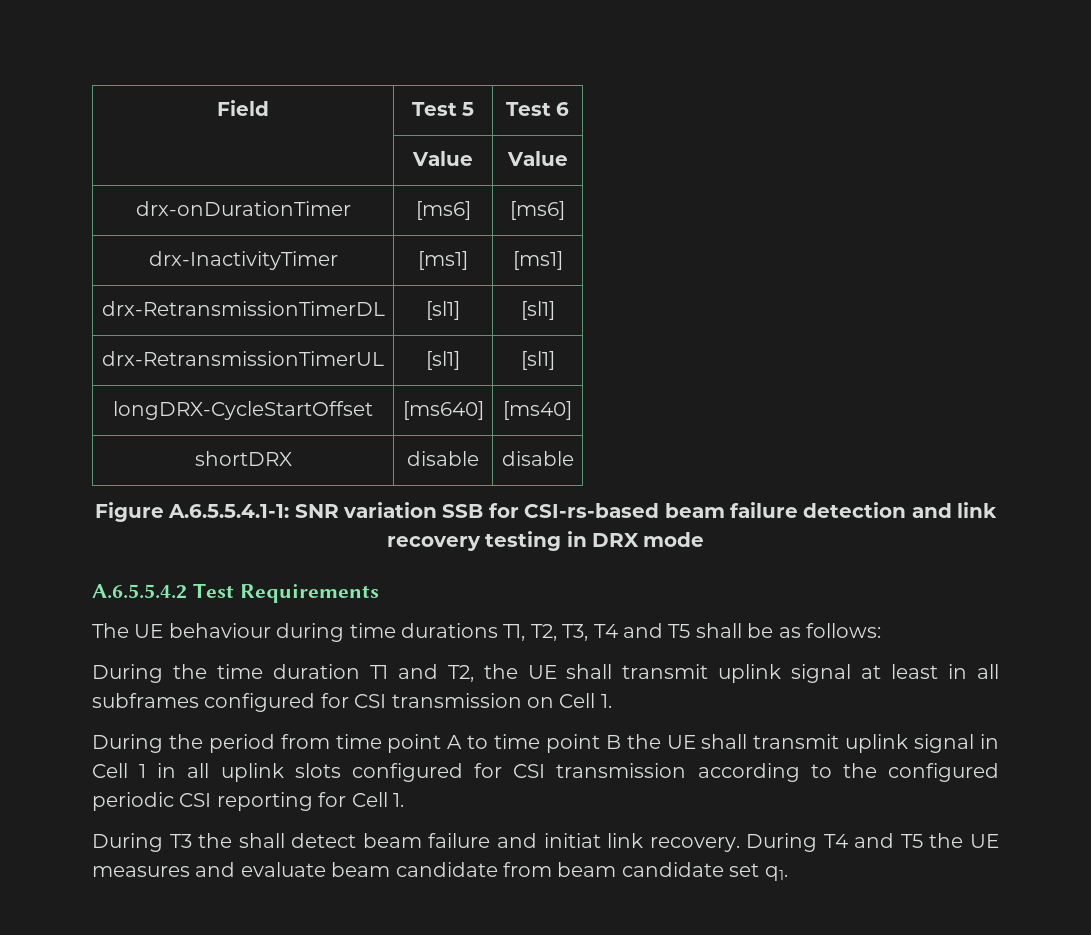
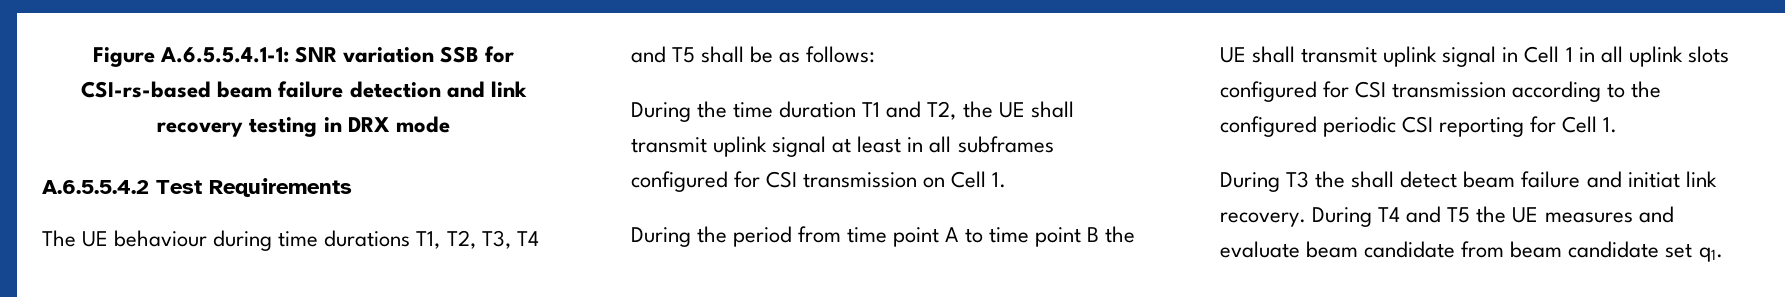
- Field | Test 5 | Test 6
- | Value | Value
- drx-onDurationTimer | [ms6] | [ms6]
- drx-InactivityTimer | [ms1] | [ms1]
- drx-RetransmissionTimerDL | [sl1] | [sl1]
- drx-RetransmissionTimerUL | [sl1] | [sl1]
- longDRX-CycleStartOffset | [ms640] | [ms40]
- shortDRX | disable | disable

